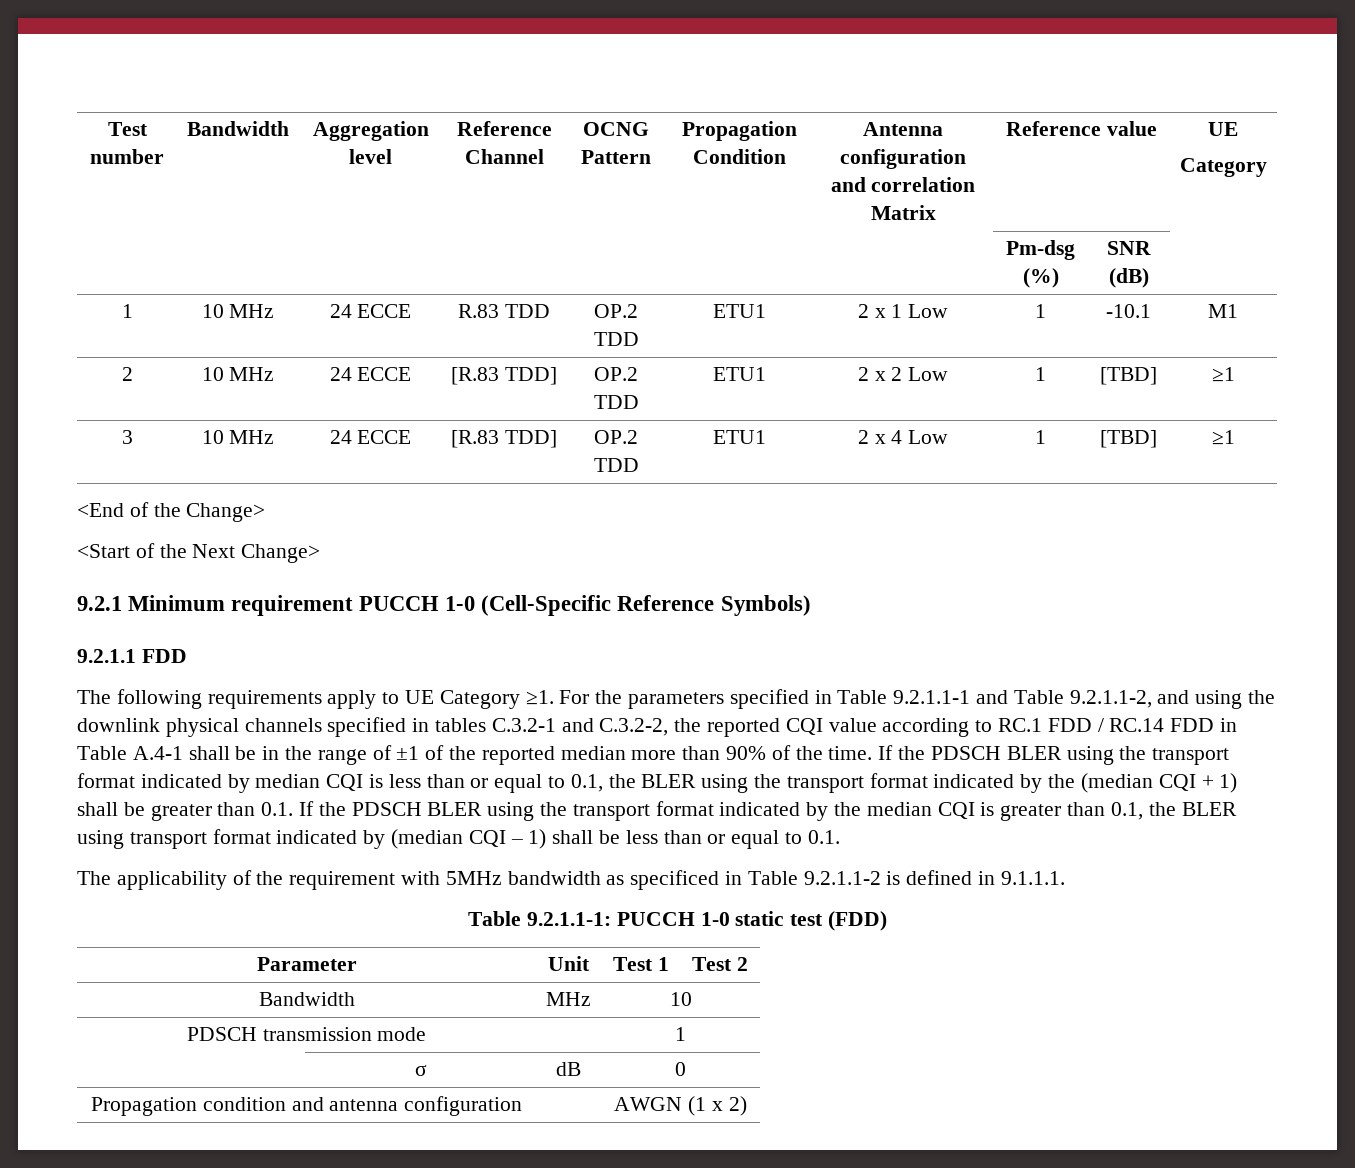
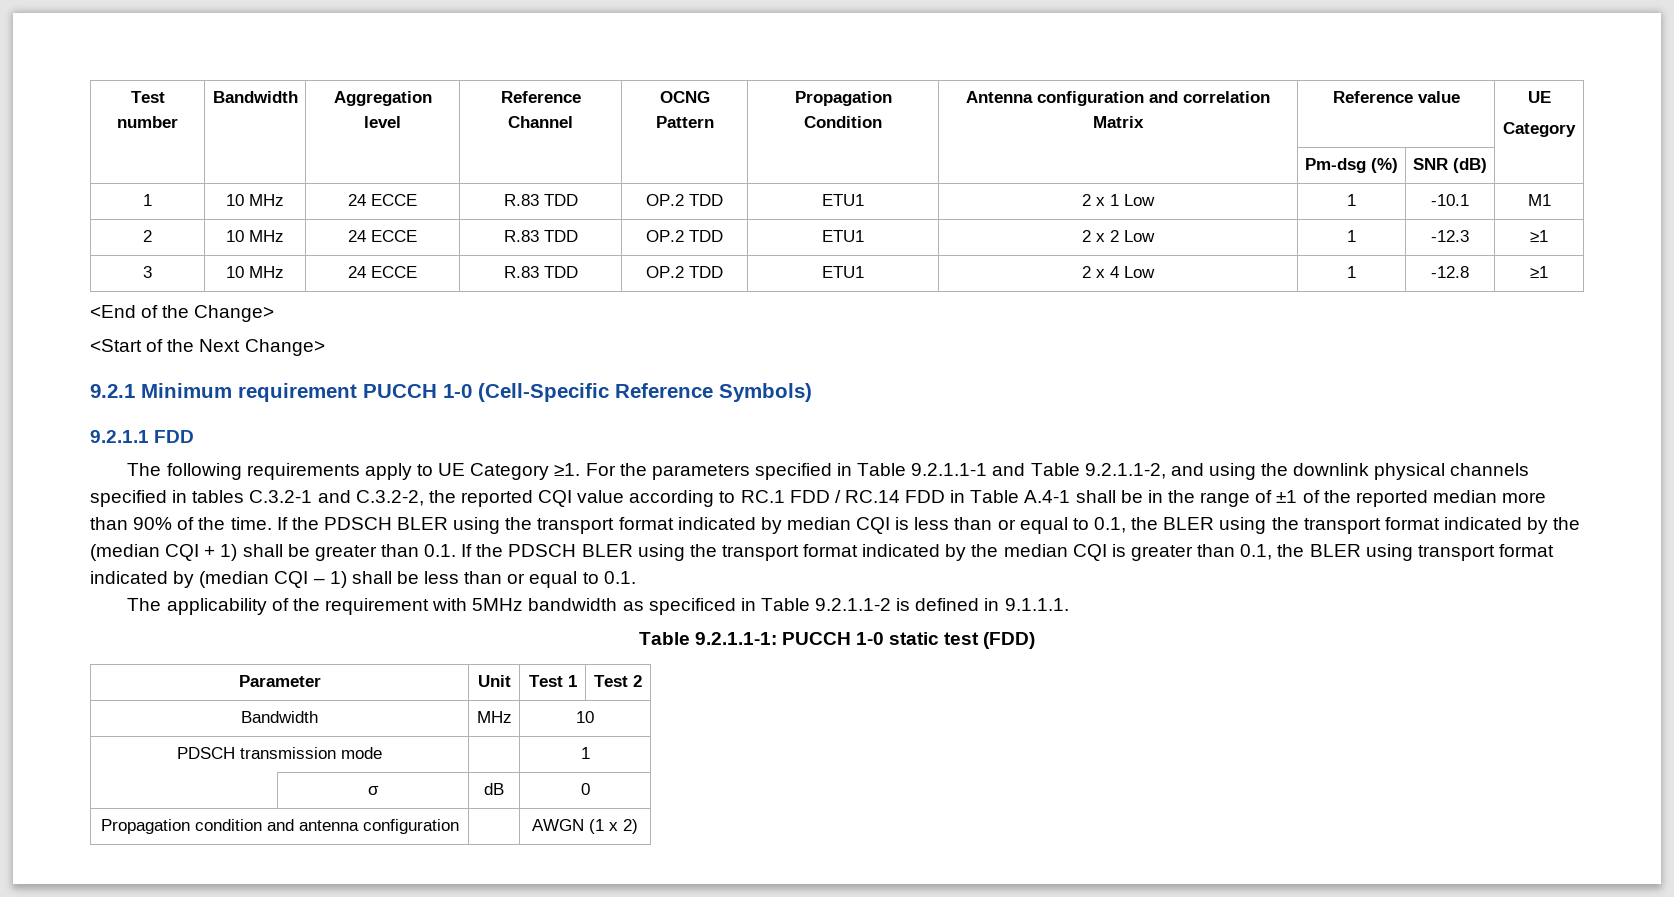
- 2 | 10 MHz | 24 ECCE | [R.83 TDD] | OP.2 TDD | ETU1 | 2 x 2 Low | 1 | [TBD] | ≥1
+ 2 | 10 MHz | 24 ECCE | R.83 TDD | OP.2 TDD | ETU1 | 2 x 2 Low | 1 | -12.3 | ≥1
- 3 | 10 MHz | 24 ECCE | [R.83 TDD] | OP.2 TDD | ETU1 | 2 x 4 Low | 1 | [TBD] | ≥1
+ 3 | 10 MHz | 24 ECCE | R.83 TDD | OP.2 TDD | ETU1 | 2 x 4 Low | 1 | -12.8 | ≥1

